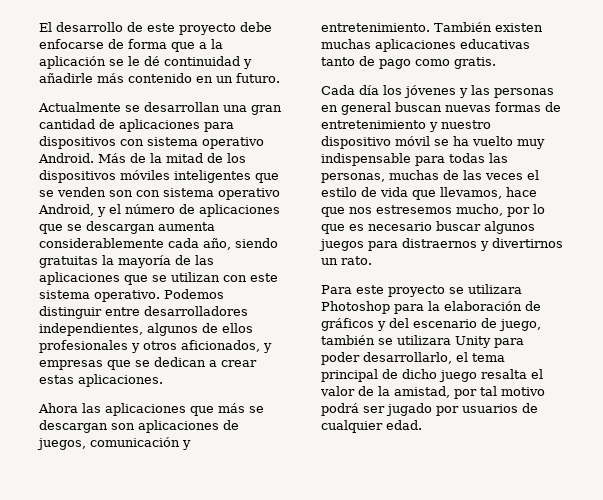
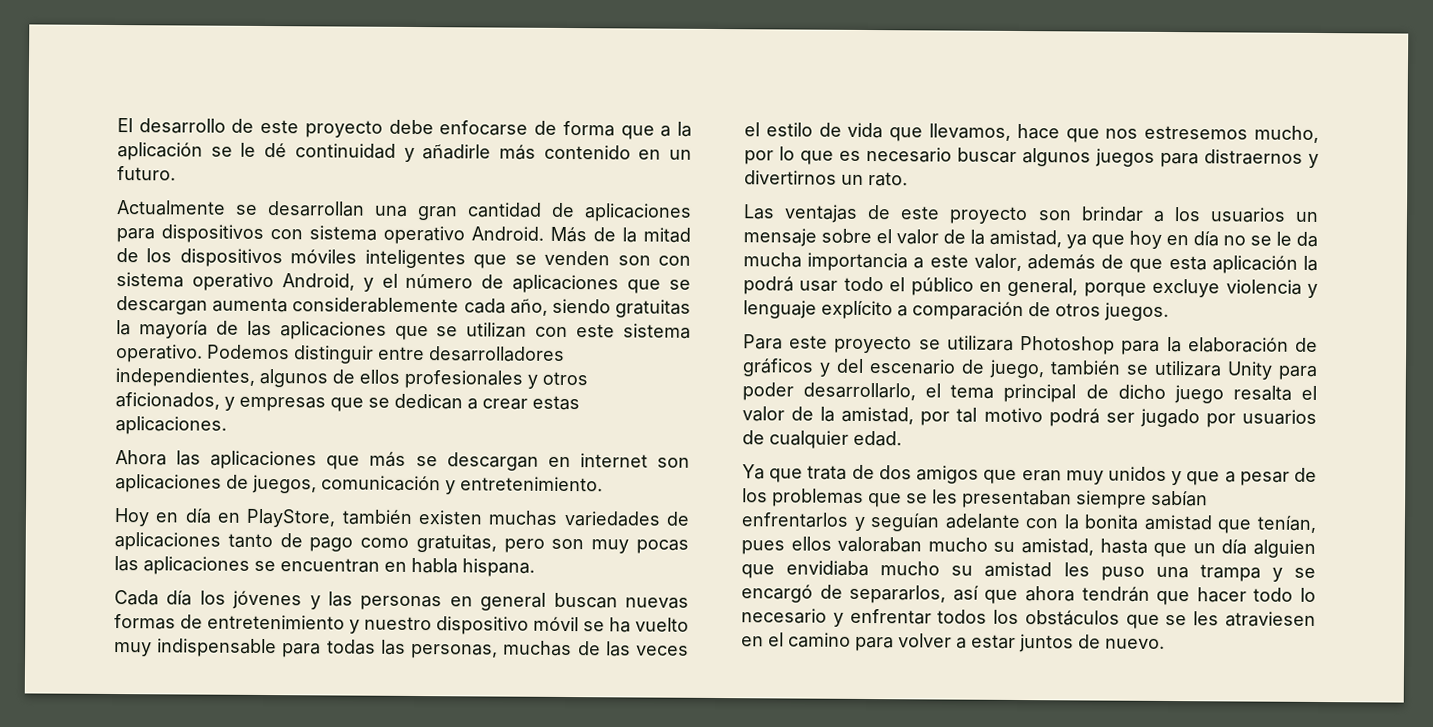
- Ahora las aplicaciones que más se descargan son aplicaciones de juegos, comunicación y entretenimiento. También existen muchas aplicaciones educativas tanto de pago como gratis.
+ Ahora las aplicaciones que más se descargan en internet son aplicaciones de juegos, comunicación y entretenimiento.
+ Hoy en día en PlayStore, también existen muchas variedades de aplicaciones tanto de pago como gratuitas, pero son muy pocas las aplicaciones se encuentran en habla hispana.
+ Las ventajas de este proyecto son brindar a los usuarios un mensaje sobre el valor de la amistad, ya que hoy en día no se le da mucha importancia a este valor, además de que esta aplicación la podrá usar todo el público en general, porque excluye violencia y lenguaje explícito a comparación de otros juegos.
+ Ya que trata de dos amigos que eran muy unidos y que a pesar de los problemas que se les presentaban siempre sabían enfrentarlos y seguían adelante con la bonita amistad que tenían, pues ellos valoraban mucho su amistad, hasta que un día alguien que envidiaba mucho su amistad les puso una trampa y se encargó de separarlos, así que ahora tendrán que hacer todo lo necesario y enfrentar todos los obstáculos que se les atraviesen en el camino para volver a estar juntos de nuevo.

